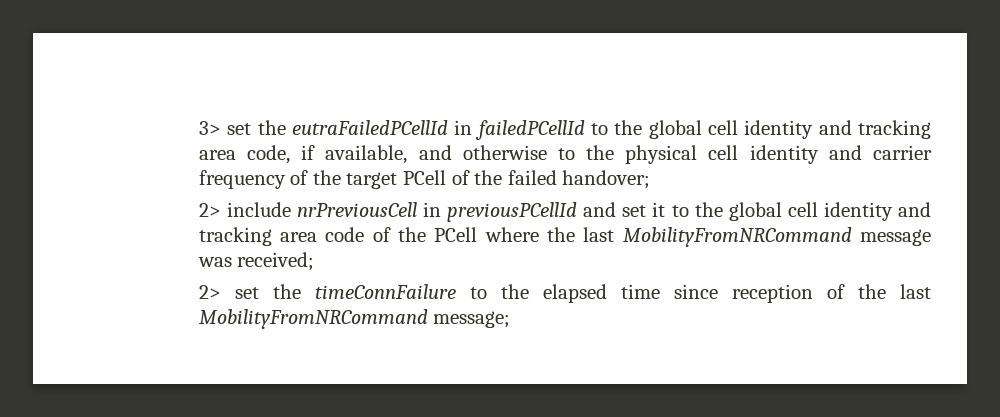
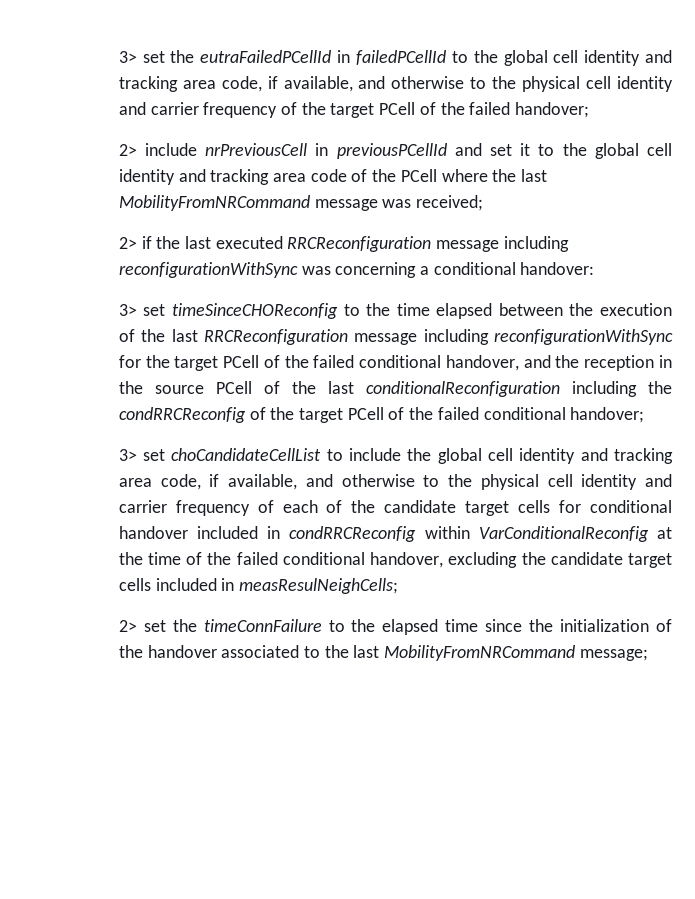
+ 2> if the last executed RRCReconfiguration message including reconfigurationWithSync was concerning a conditional handover:
+ 3> set timeSinceCHOReconfig to the time elapsed between the execution of the last RRCReconfiguration message including reconfigurationWithSync for the target PCell of the failed conditional handover, and the reception in the source PCell of the last conditionalReconfiguration including the condRRCReconfig of the target PCell of the failed conditional handover;
+ 3> set choCandidateCellList to include the global cell identity and tracking area code, if available, and otherwise to the physical cell identity and carrier frequency of each of the candidate target cells for conditional handover included in condRRCReconfig within VarConditionalReconfig at the time of the failed conditional handover, excluding the candidate target cells included in measResulNeighCells;
- 2> set the timeConnFailure to the elapsed time since reception of the last MobilityFromNRCommand message;
+ 2> set the timeConnFailure to the elapsed time since the initialization of the handover associated to the last MobilityFromNRCommand message;

